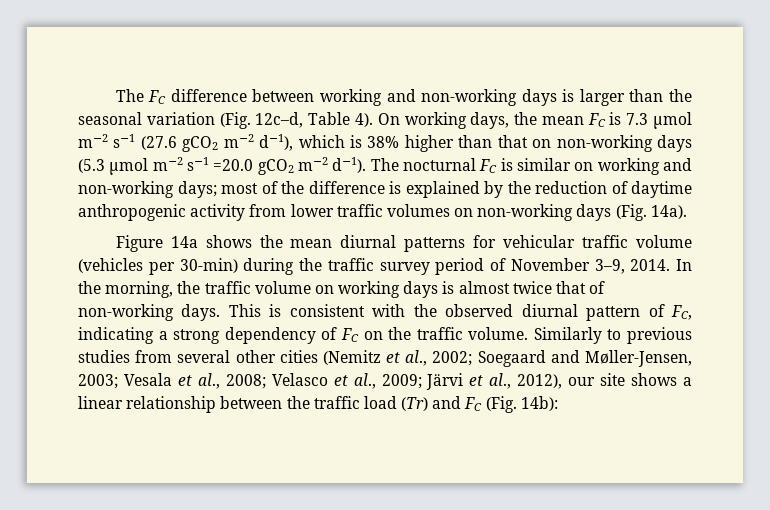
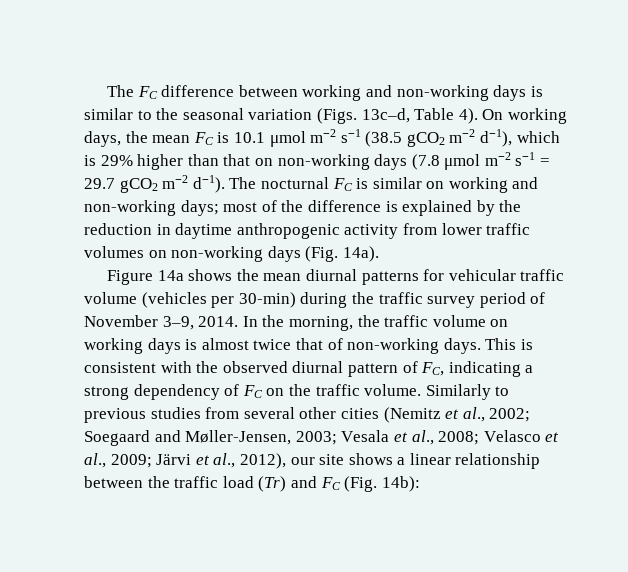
- The FC difference between working and non-working days is larger than the seasonal variation (Fig. 12c–d, Table 4).
+ The FC difference between working and non-working days is similar to the seasonal variation (Figs. 13c–d, Table 4).
- On working days, the mean FC is 7.3 μmol m−2 s−1 (27.6 gCO2 m−2 d−1), which is 38% higher than that on non-working days (5.3 μmol m−2 s−1 =20.0 gCO2 m−2 d−1).
+ On working days, the mean FC is 10.1 μmol m−2 s−1 (38.5 gCO2 m−2 d−1), which is 29% higher than that on non-working days (7.8 μmol m−2 s−1 = 29.7 gCO2 m−2 d−1).
- The nocturnal FC is similar on working and non-working days; most of the difference is explained by the reduction of daytime anthropogenic activity from lower traffic volumes on non-working days (Fig. 14a).
+ The nocturnal FC is similar on working and non-working days; most of the difference is explained by the reduction in daytime anthropogenic activity from lower traffic volumes on non-working days (Fig. 14a).

